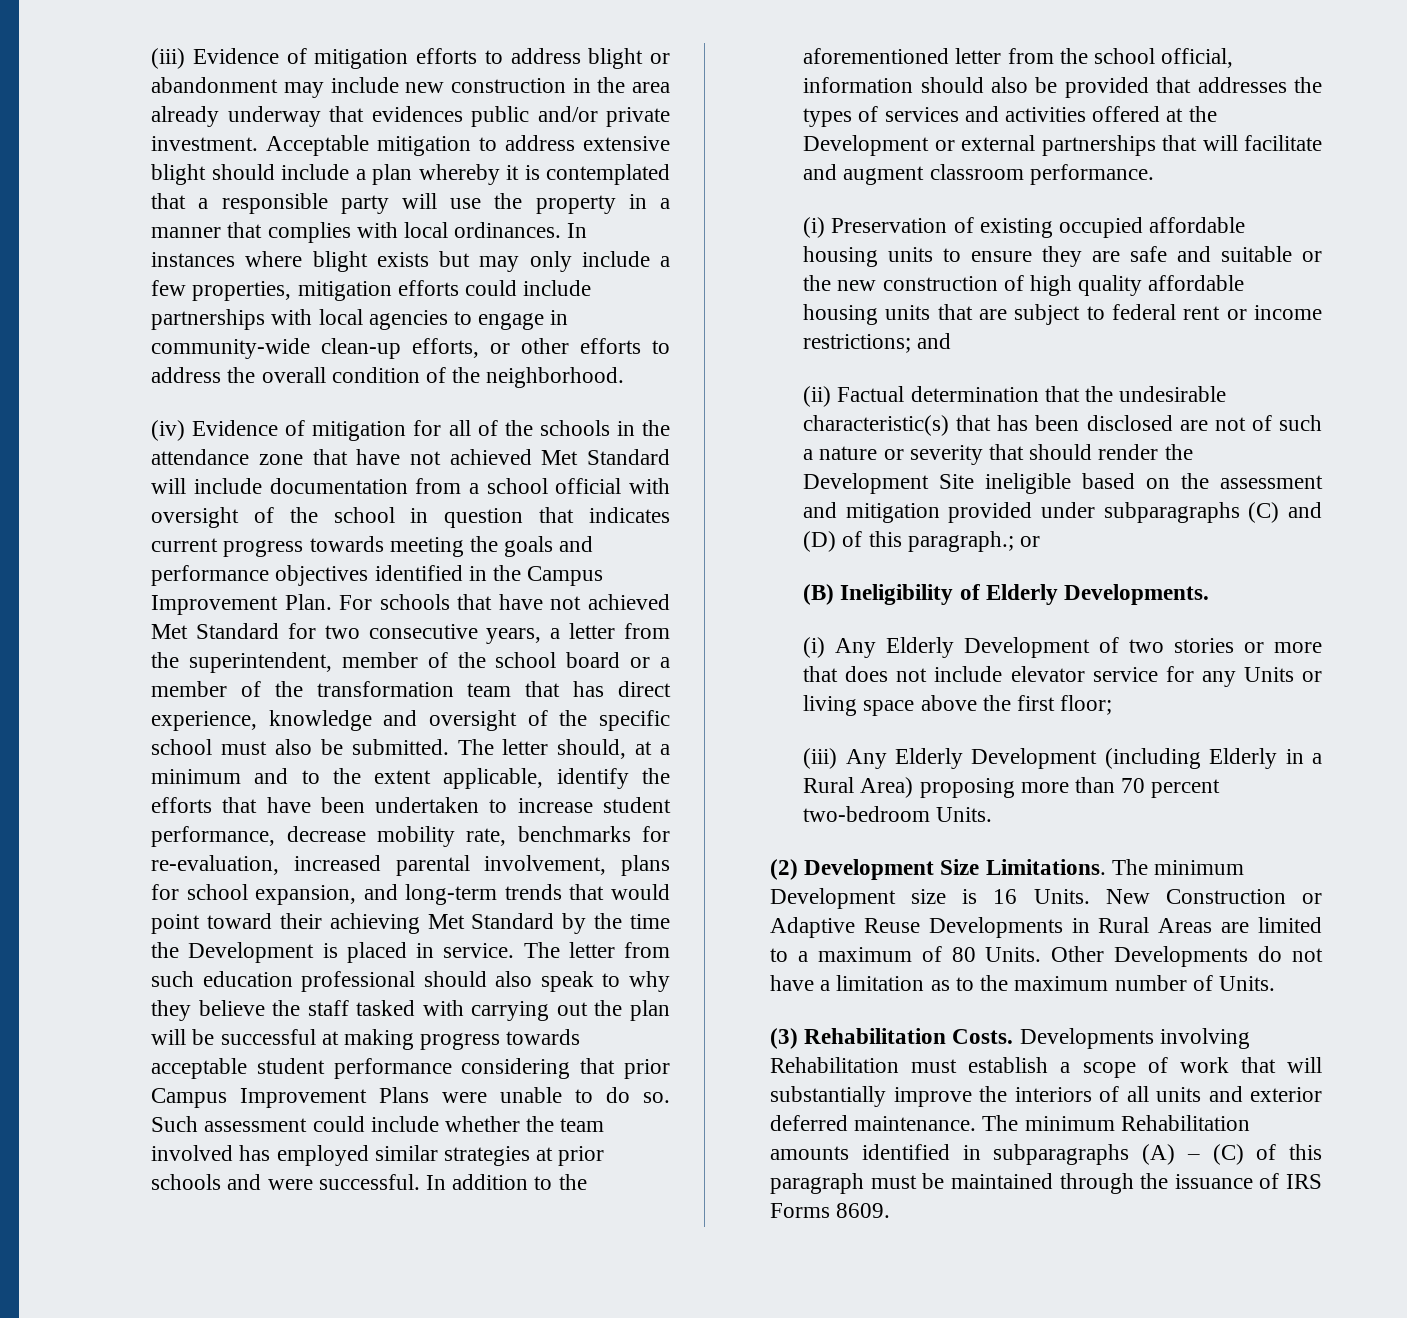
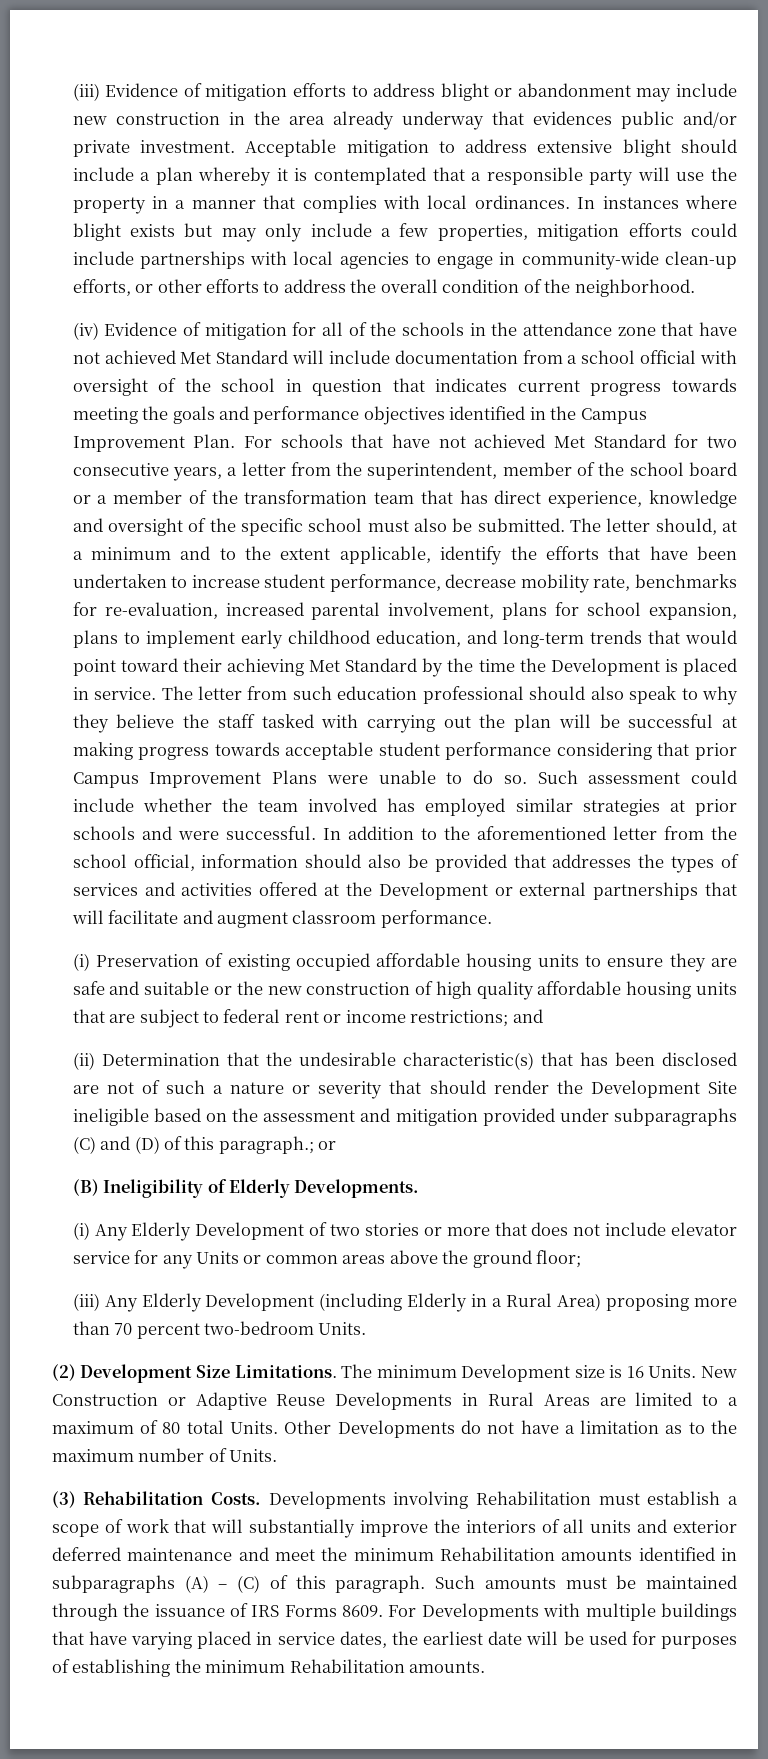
- The letter should, at a minimum and to the extent applicable, identify the efforts that have been undertaken to increase student performance, decrease mobility rate, benchmarks for re-evaluation, increased parental involvement, plans for school expansion, and long-term trends that would point toward their achieving Met Standard by the time the Development is placed in service.
+ The letter should, at a minimum and to the extent applicable, identify the efforts that have been undertaken to increase student performance, decrease mobility rate, benchmarks for re-evaluation, increased parental involvement, plans for school expansion, plans to implement early childhood education, and long-term trends that would point toward their achieving Met Standard by the time the Development is placed in service.
- (ii) Factual determination that the undesirable characteristic(s) that has been disclosed are not of such a nature or severity that should render the Development Site ineligible based on the assessment and mitigation provided under subparagraphs (C) and (D) of this paragraph.; or
+ (ii) Determination that the undesirable characteristic(s) that has been disclosed are not of such a nature or severity that should render the Development Site ineligible based on the assessment and mitigation provided under subparagraphs (C) and (D) of this paragraph.; or
- (i) Any Elderly Development of two stories or more that does not include elevator service for any Units or living space above the first floor;
+ (i) Any Elderly Development of two stories or more that does not include elevator service for any Units or common areas above the ground floor;
- New Construction or Adaptive Reuse Developments in Rural Areas are limited to a maximum of 80 Units.
+ New Construction or Adaptive Reuse Developments in Rural Areas are limited to a maximum of 80 total Units.
- Developments involving Rehabilitation must establish a scope of work that will substantially improve the interiors of all units and exterior deferred maintenance. The minimum Rehabilitation amounts identified in subparagraphs (A) – (C) of this paragraph must be maintained through the issuance of IRS Forms 8609.
+ Developments involving Rehabilitation must establish a scope of work that will substantially improve the interiors of all units and exterior deferred maintenance and meet the minimum Rehabilitation amounts identified in subparagraphs (A) – (C) of this paragraph. Such amounts must be maintained through the issuance of IRS Forms 8609.
+ For Developments with multiple buildings that have varying placed in service dates, the earliest date will be used for purposes of establishing the minimum Rehabilitation amounts.

